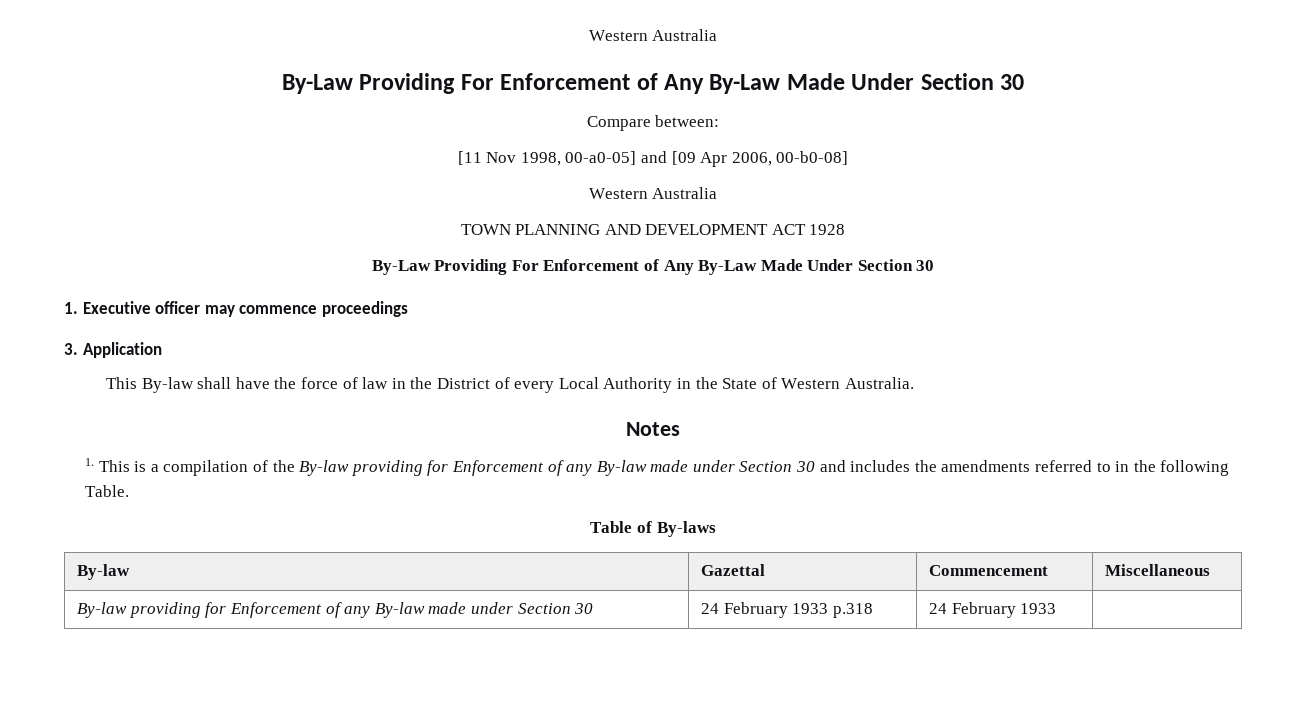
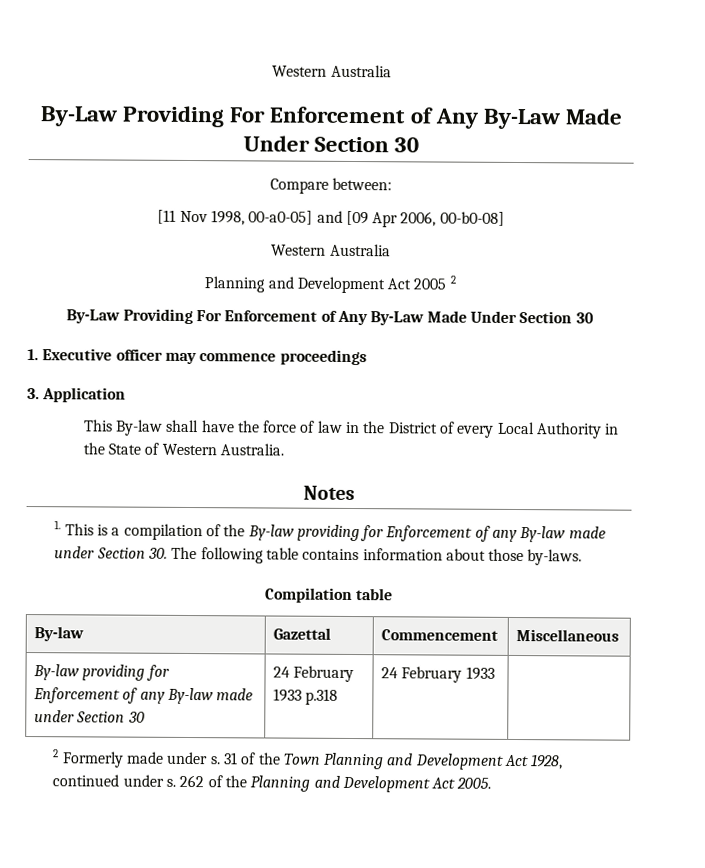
- TOWN PLANNING AND DEVELOPMENT ACT 1928
+ Planning and Development Act 2005 2
- 1. This is a compilation of the By-law providing for Enforcement of any By-law made under Section 30 and includes the amendments referred to in the following Table.
- Table of By-laws
+ 1. This is a compilation of the By-law providing for Enforcement of any By-law made under Section 30. The following table contains information about those by-laws.
+ Compilation table
+ 2 Formerly made under s. 31 of the Town Planning and Development Act 1928, continued under s. 262 of the Planning and Development Act 2005.

